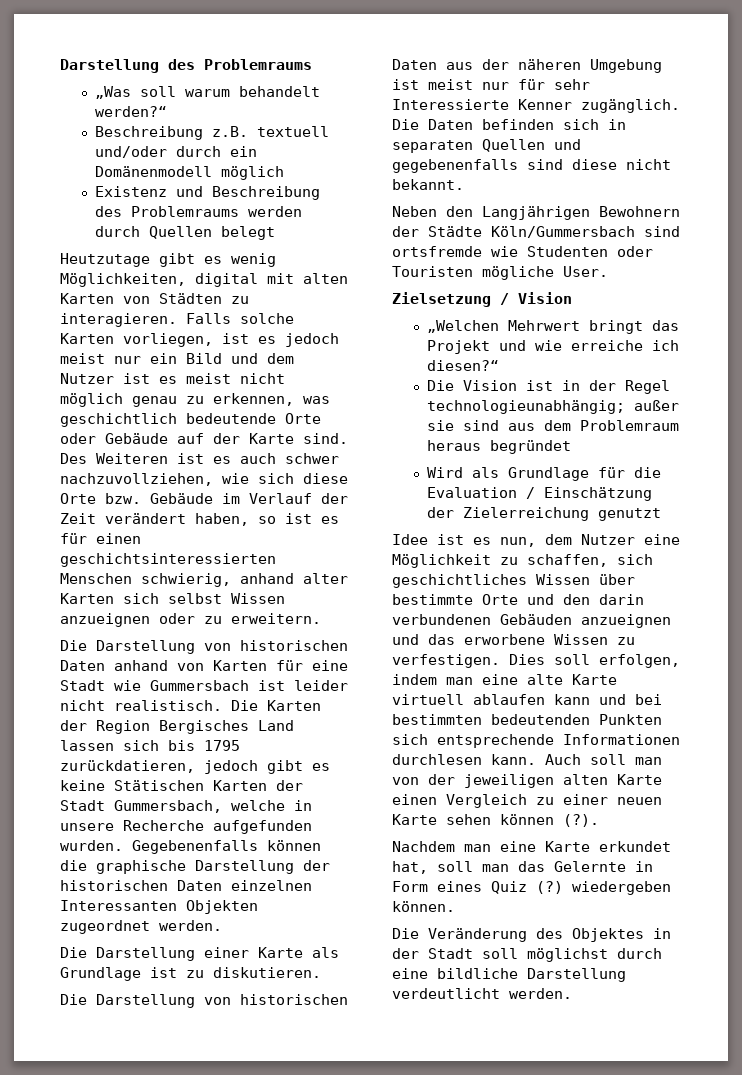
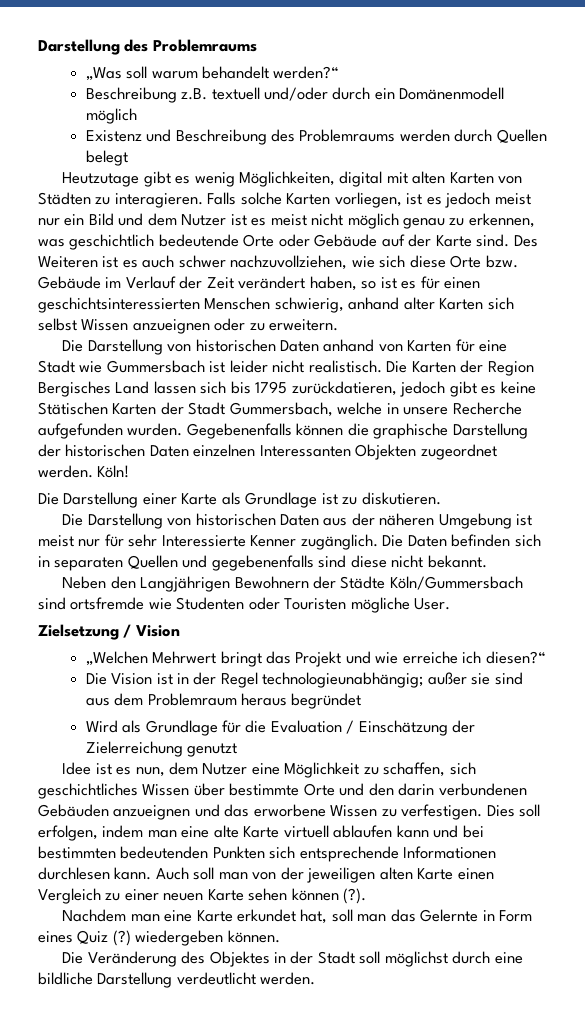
+ Köln!

